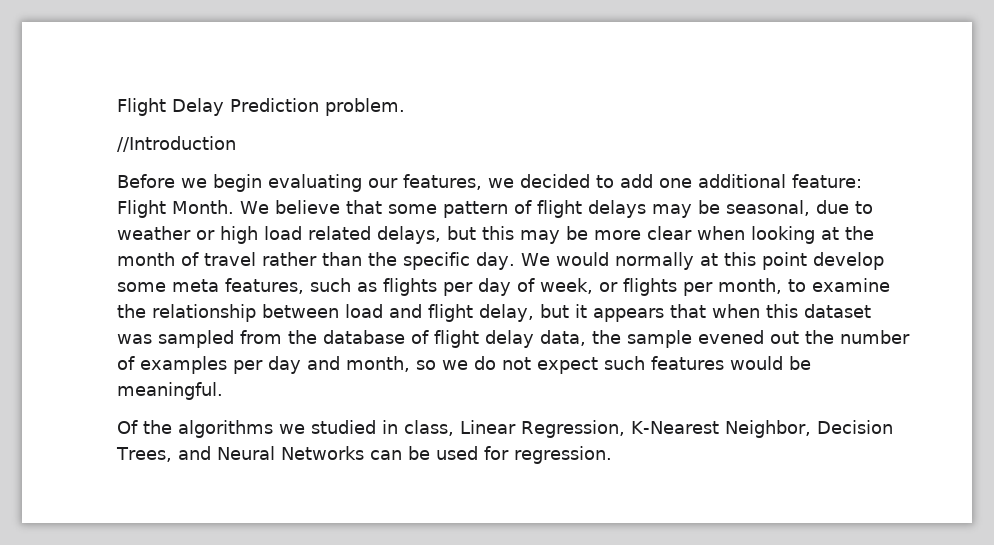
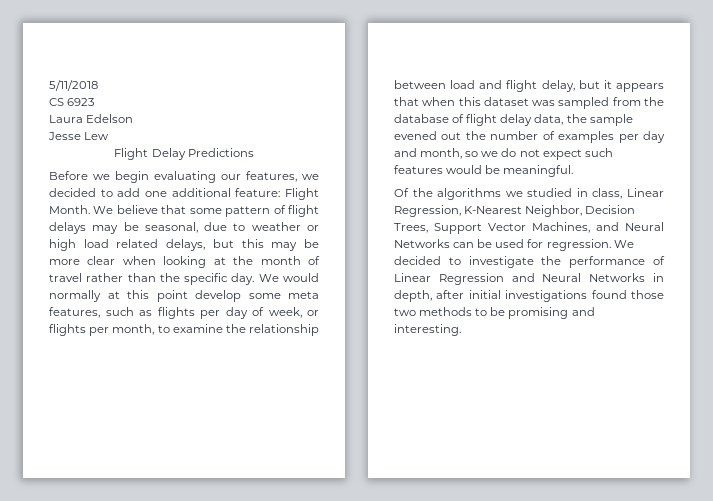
- Flight Delay Prediction problem.
- //Introduction
+ 5/11/2018
+ CS 6923
+ Laura Edelson
+ Jesse Lew
+ Flight Delay Predictions
- Of the algorithms we studied in class, Linear Regression, K-Nearest Neighbor, Decision Trees, and Neural Networks can be used for regression.
+ Of the algorithms we studied in class, Linear Regression, K-Nearest Neighbor, Decision Trees, Support Vector Machines, and Neural Networks can be used for regression.
+ We decided to investigate the performance of Linear Regression and Neural Networks in depth, after initial investigations found those two methods to be promising and interesting.

